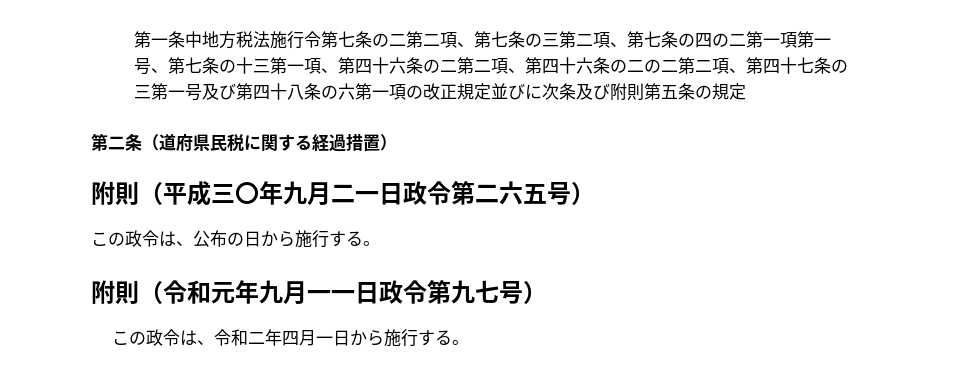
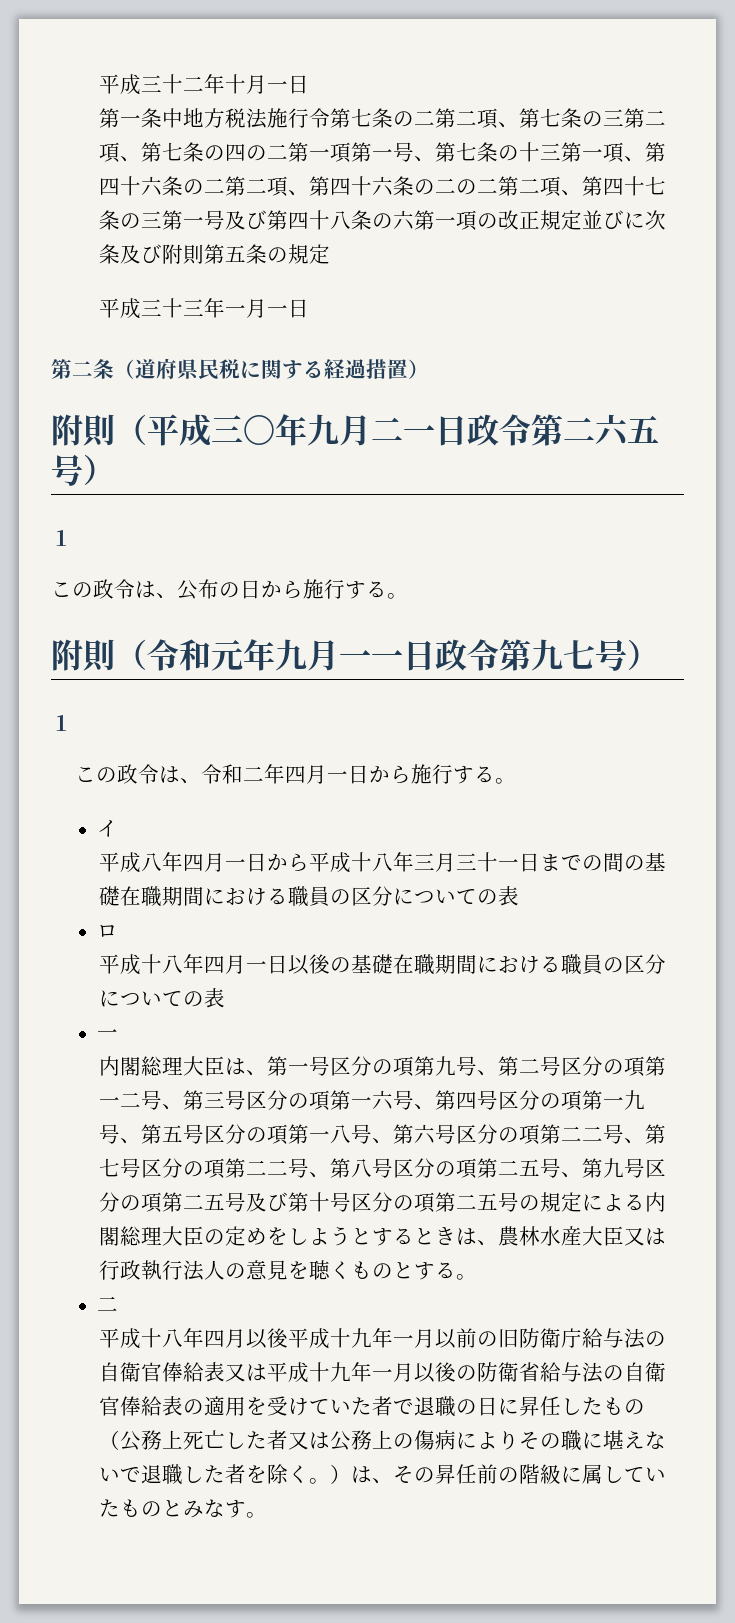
+ 平成三十二年十月一日
+ 平成三十三年一月一日
  附則（平成三〇年九月二一日政令第二六五号）
+ １
  附則（令和元年九月一一日政令第九七号）
+ １
+ イ
+ 平成八年四月一日から平成十八年三月三十一日までの間の基礎在職期間における職員の区分についての表
+ ロ
+ 平成十八年四月一日以後の基礎在職期間における職員の区分についての表
+ 一
+ 内閣総理大臣は、第一号区分の項第九号、第二号区分の項第一二号、第三号区分の項第一六号、第四号区分の項第一九号、第五号区分の項第一八号、第六号区分の項第二二号、第七号区分の項第二二号、第八号区分の項第二五号、第九号区分の項第二五号及び第十号区分の項第二五号の規定による内閣総理大臣の定めをしようとするときは、農林水産大臣又は行政執行法人の意見を聴くものとする。
+ 二
+ 平成十八年四月以後平成十九年一月以前の旧防衛庁給与法の自衛官俸給表又は平成十九年一月以後の防衛省給与法の自衛官俸給表の適用を受けていた者で退職の日に昇任したもの（公務上死亡した者又は公務上の傷病によりその職に堪えないで退職した者を除く。）は、その昇任前の階級に属していたものとみなす。

